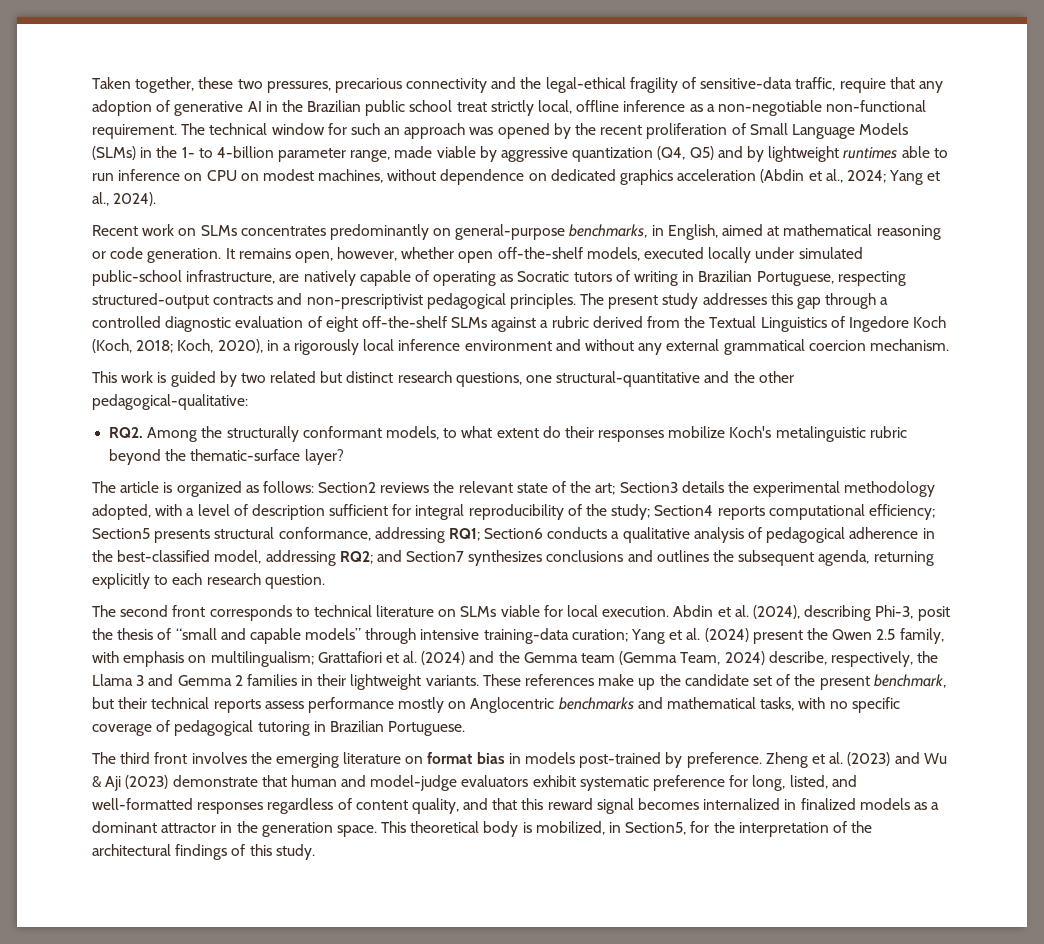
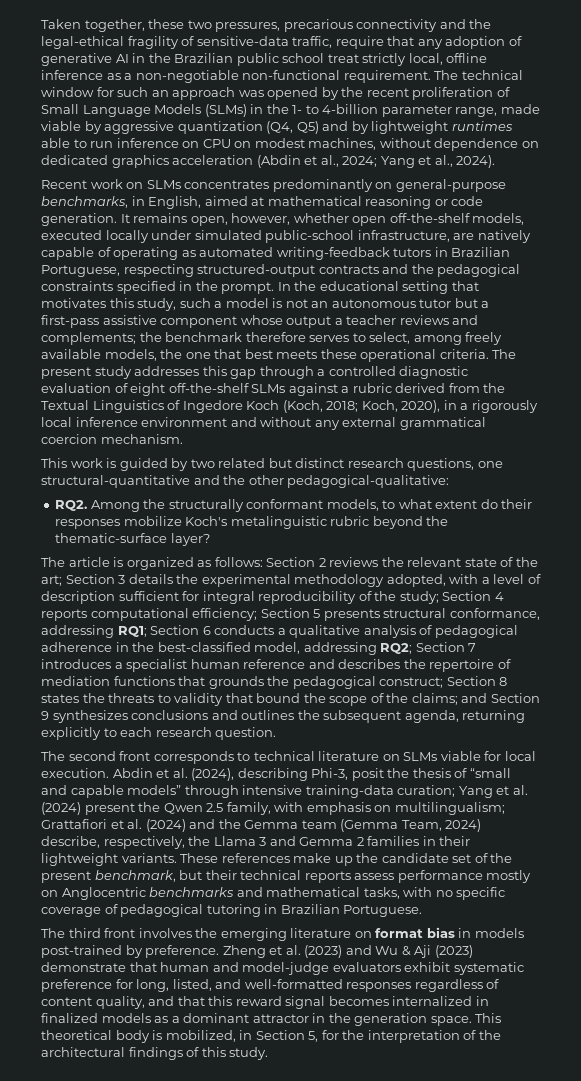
- It remains open, however, whether open off-the-shelf models, executed locally under simulated public-school infrastructure, are natively capable of operating as Socratic tutors of writing in Brazilian Portuguese, respecting structured-output contracts and non-prescriptivist pedagogical principles.
+ It remains open, however, whether open off-the-shelf models, executed locally under simulated public-school infrastructure, are natively capable of operating as automated writing-feedback tutors in Brazilian Portuguese, respecting structured-output contracts and the pedagogical constraints specified in the prompt. In the educational setting that motivates this study, such a model is not an autonomous tutor but a first-pass assistive component whose output a teacher reviews and complements; the benchmark therefore serves to select, among freely available models, the one that best meets these operational criteria.
- Section2 reviews the relevant state of the art;
+ Section 2 reviews the relevant state of the art;
- Section3 details the experimental methodology adopted, with a level of description sufficient for integral reproducibility of the study;
+ Section 3 details the experimental methodology adopted, with a level of description sufficient for integral reproducibility of the study;
- Section4 reports computational efficiency;
+ Section 4 reports computational efficiency;
- Section5 presents structural conformance, addressing RQ1;
+ Section 5 presents structural conformance, addressing RQ1;
- Section6 conducts a qualitative analysis of pedagogical adherence in the best-classified model, addressing RQ2;
+ Section 6 conducts a qualitative analysis of pedagogical adherence in the best-classified model, addressing RQ2;
- and Section7 synthesizes conclusions and outlines the subsequent agenda, returning explicitly to each research question.
+ Section 7 introduces a specialist human reference and describes the repertoire of mediation functions that grounds the pedagogical construct; Section 8 states the threats to validity that bound the scope of the claims; and Section 9 synthesizes conclusions and outlines the subsequent agenda, returning explicitly to each research question.
- This theoretical body is mobilized, in Section5, for the interpretation of the architectural findings of this study.
+ This theoretical body is mobilized, in Section 5, for the interpretation of the architectural findings of this study.

